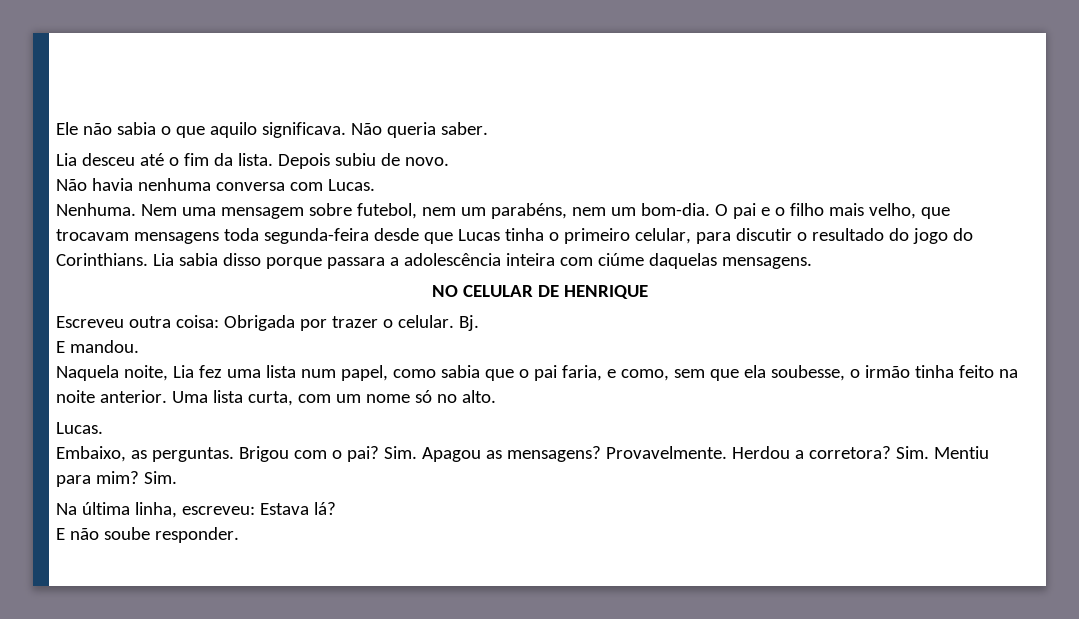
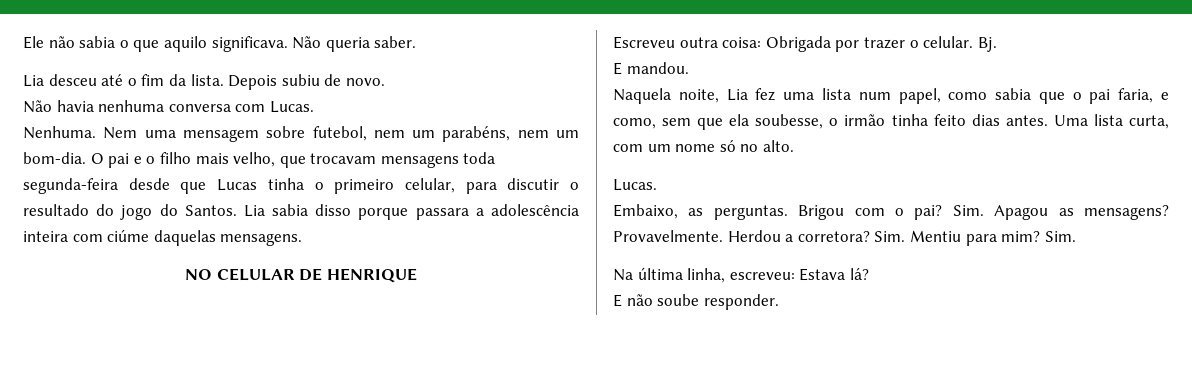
- O pai e o filho mais velho, que trocavam mensagens toda segunda-feira desde que Lucas tinha o primeiro celular, para discutir o resultado do jogo do Corinthians.
+ O pai e o filho mais velho, que trocavam mensagens toda segunda-feira desde que Lucas tinha o primeiro celular, para discutir o resultado do jogo do Santos.
- Naquela noite, Lia fez uma lista num papel, como sabia que o pai faria, e como, sem que ela soubesse, o irmão tinha feito na noite anterior.
+ Naquela noite, Lia fez uma lista num papel, como sabia que o pai faria, e como, sem que ela soubesse, o irmão tinha feito dias antes.

